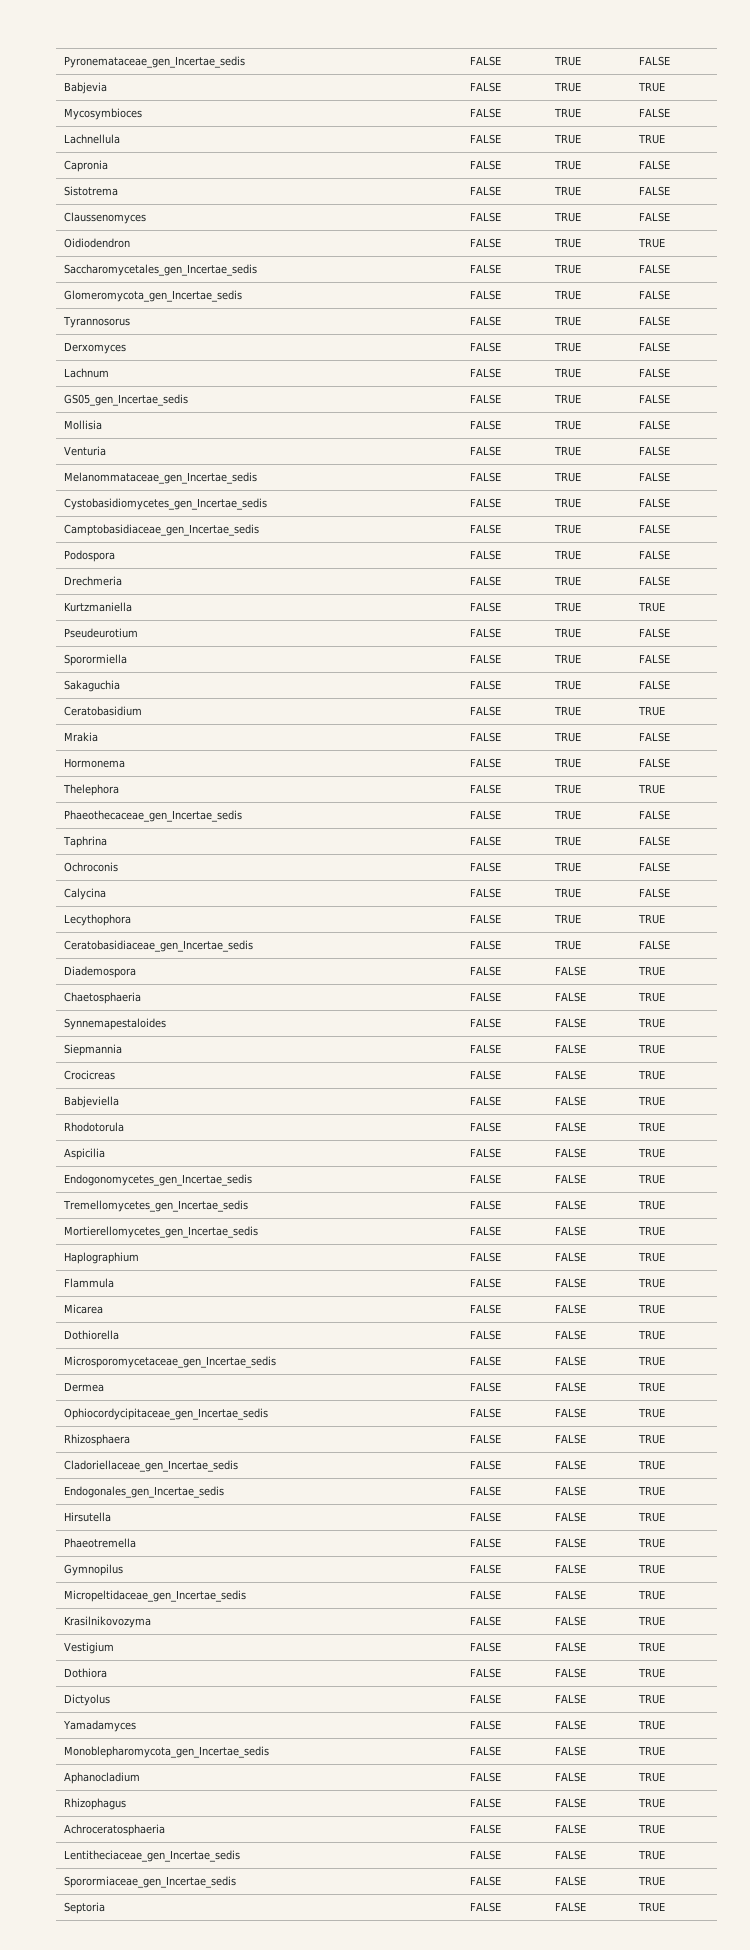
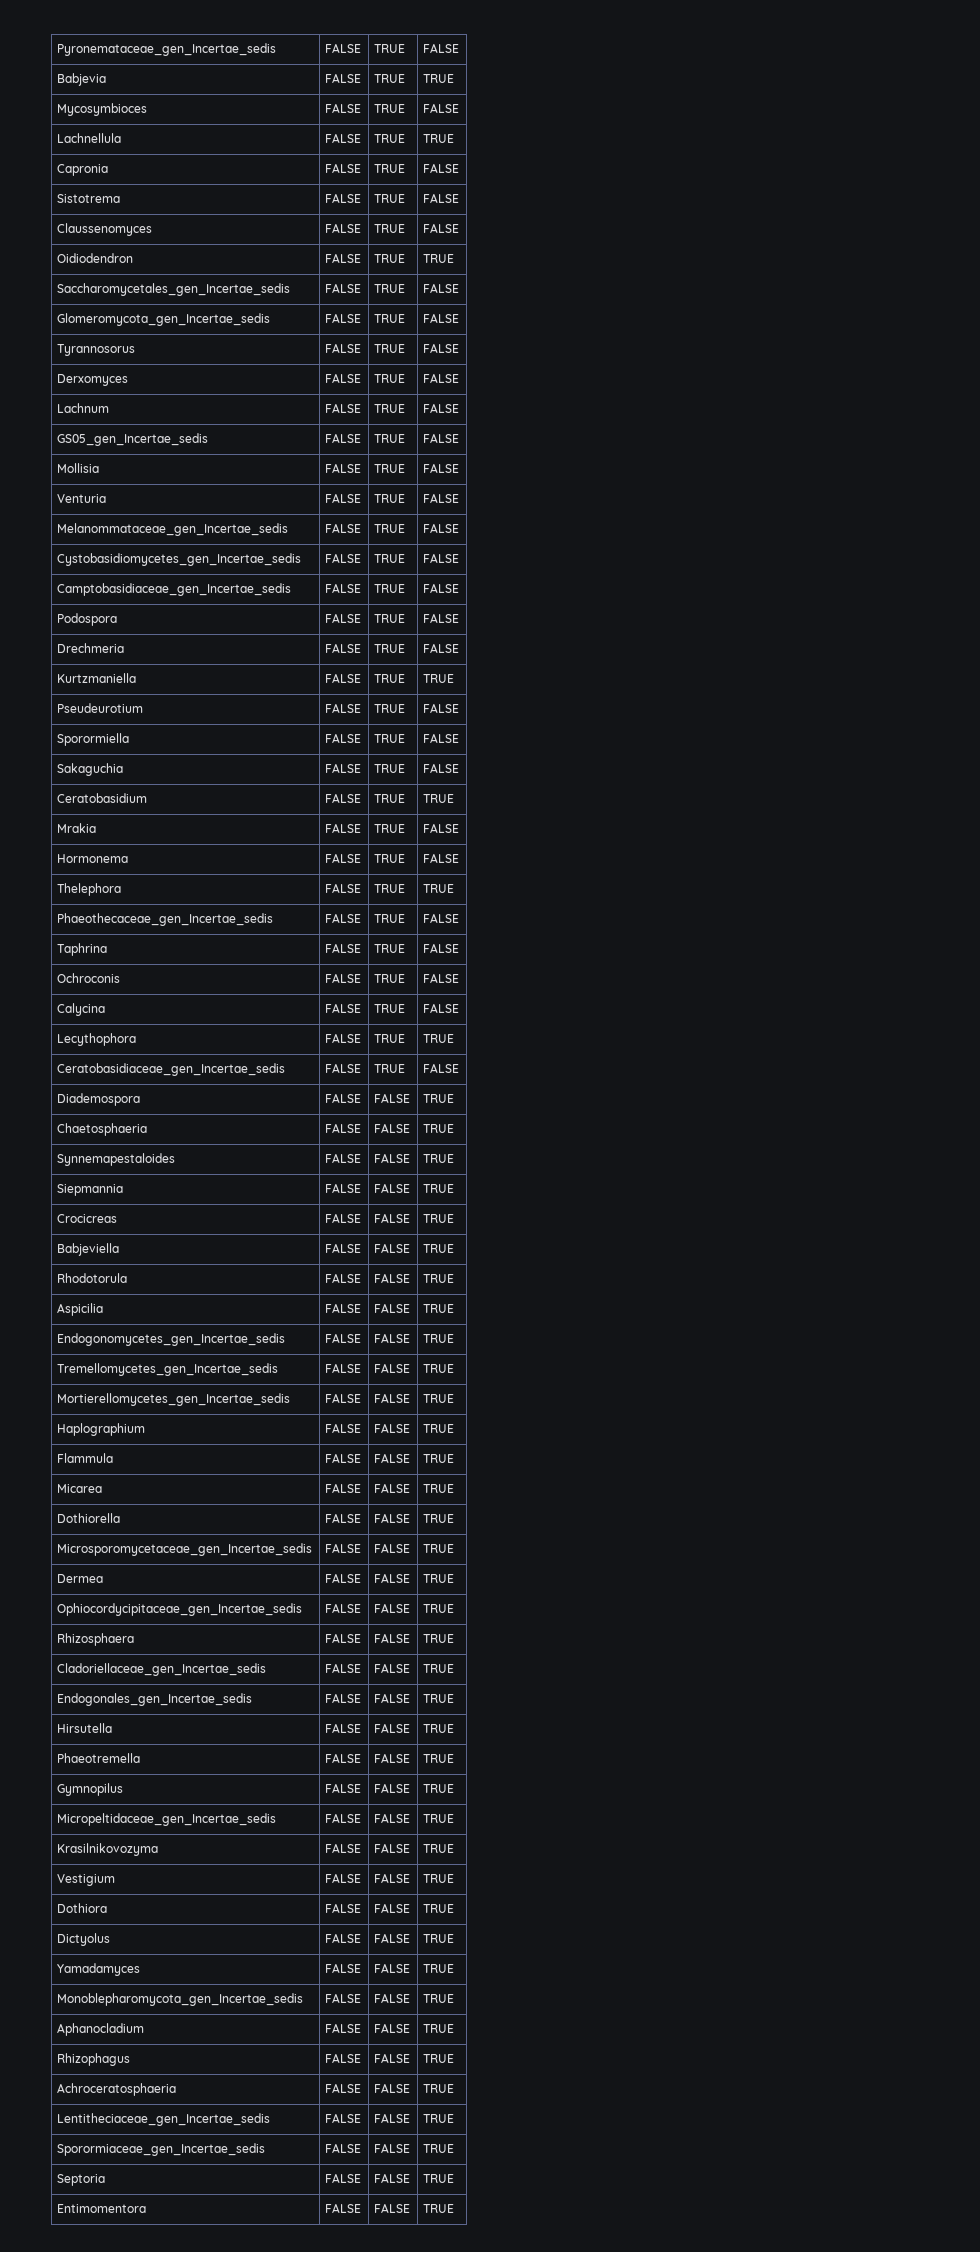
+ Entimomentora | FALSE | FALSE | TRUE

